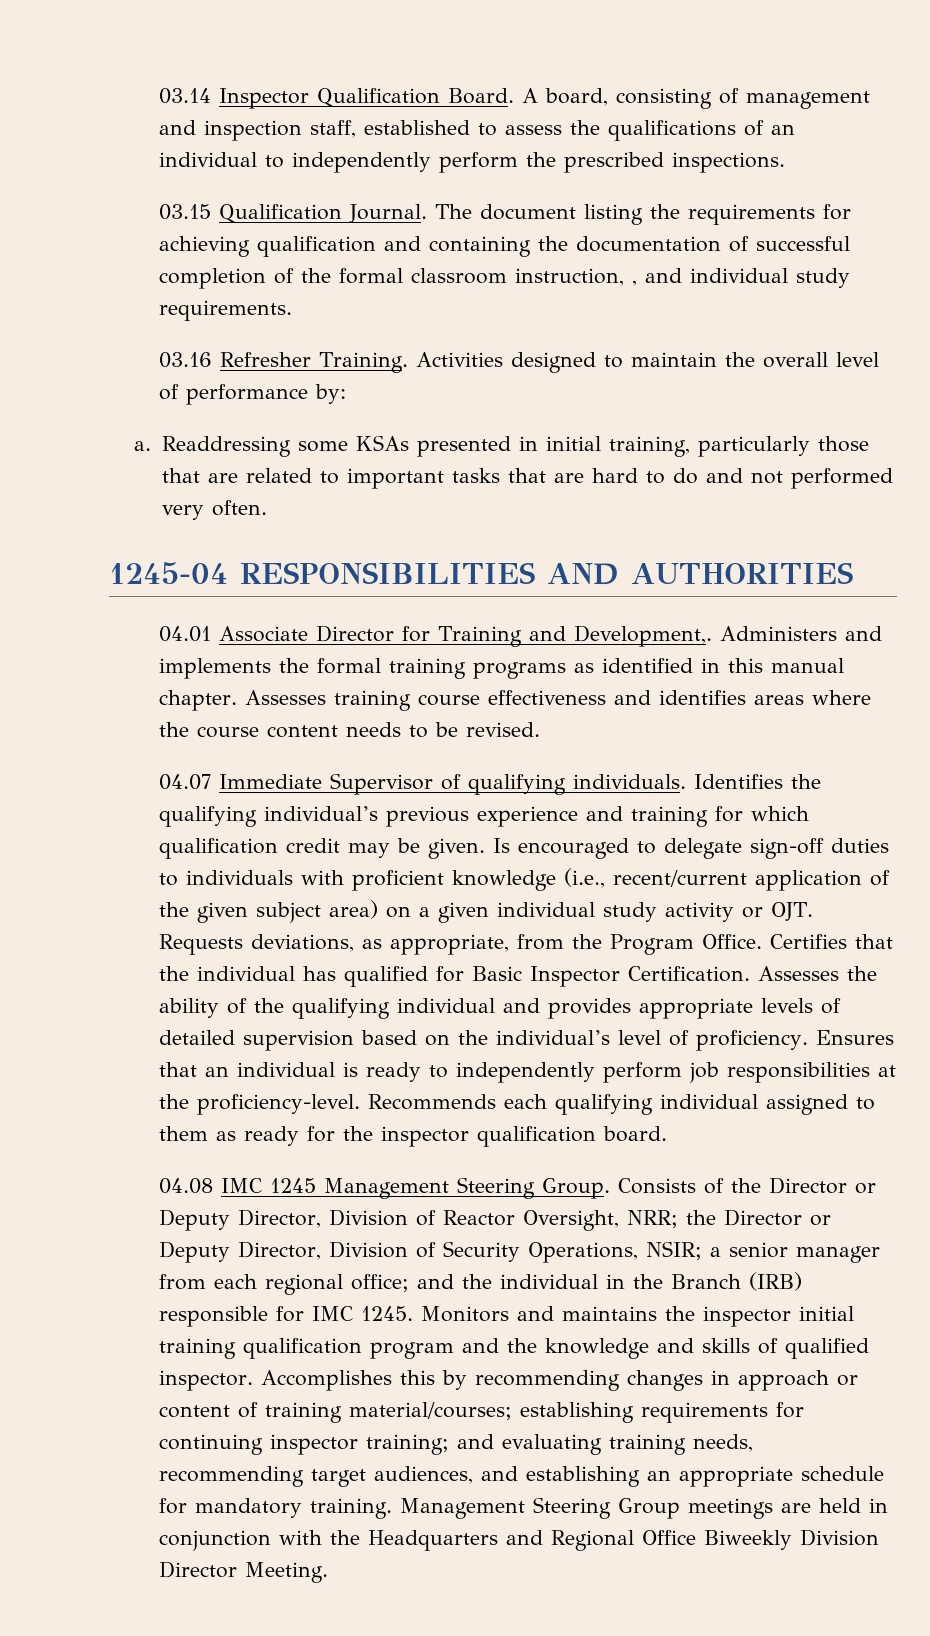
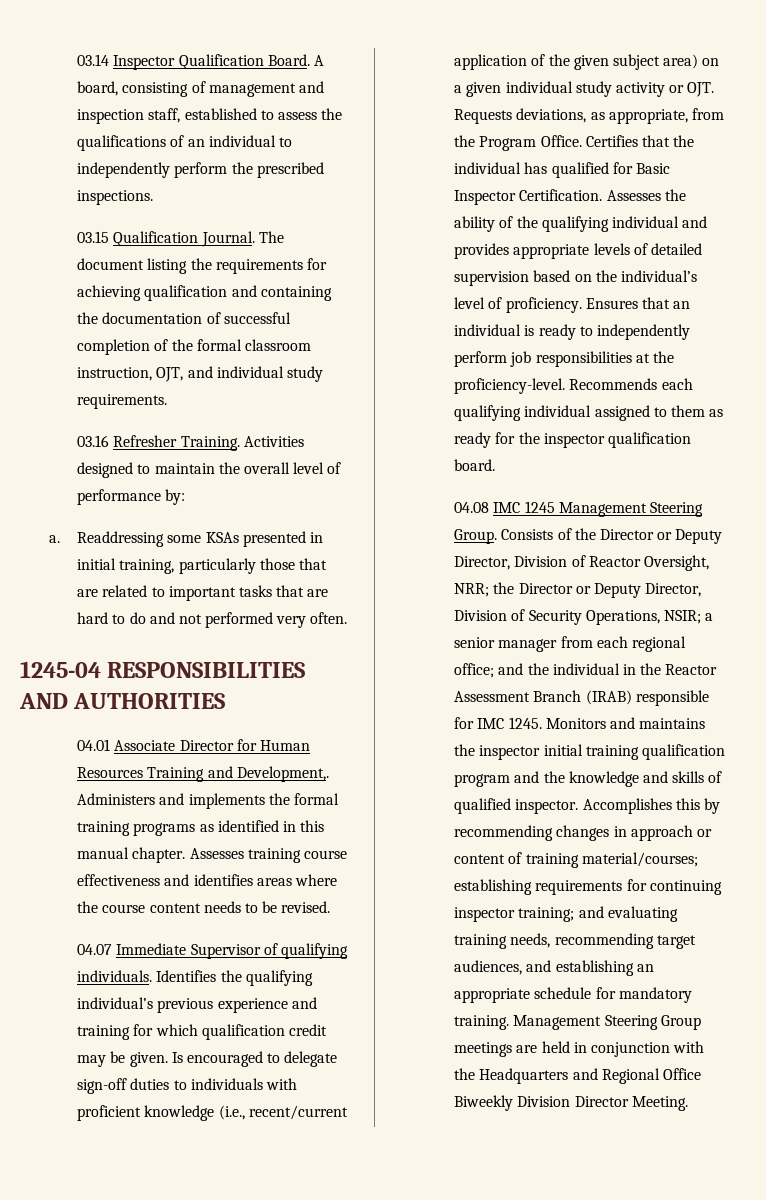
- The document listing the requirements for achieving qualification and containing the documentation of successful completion of the formal classroom instruction, , and individual study requirements.
+ The document listing the requirements for achieving qualification and containing the documentation of successful completion of the formal classroom instruction, OJT, and individual study requirements.
- 04.01 Associate Director for Training and Development,.
+ 04.01 Associate Director for Human Resources Training and Development,.
- Consists of the Director or Deputy Director, Division of Reactor Oversight, NRR; the Director or Deputy Director, Division of Security Operations, NSIR; a senior manager from each regional office; and the individual in the Branch (IRB) responsible for IMC 1245.
+ Consists of the Director or Deputy Director, Division of Reactor Oversight, NRR; the Director or Deputy Director, Division of Security Operations, NSIR; a senior manager from each regional office; and the individual in the Reactor Assessment Branch (IRAB) responsible for IMC 1245.

